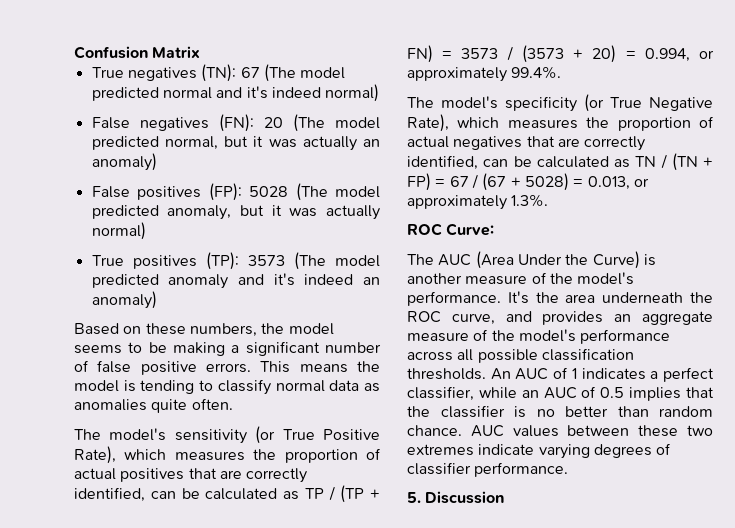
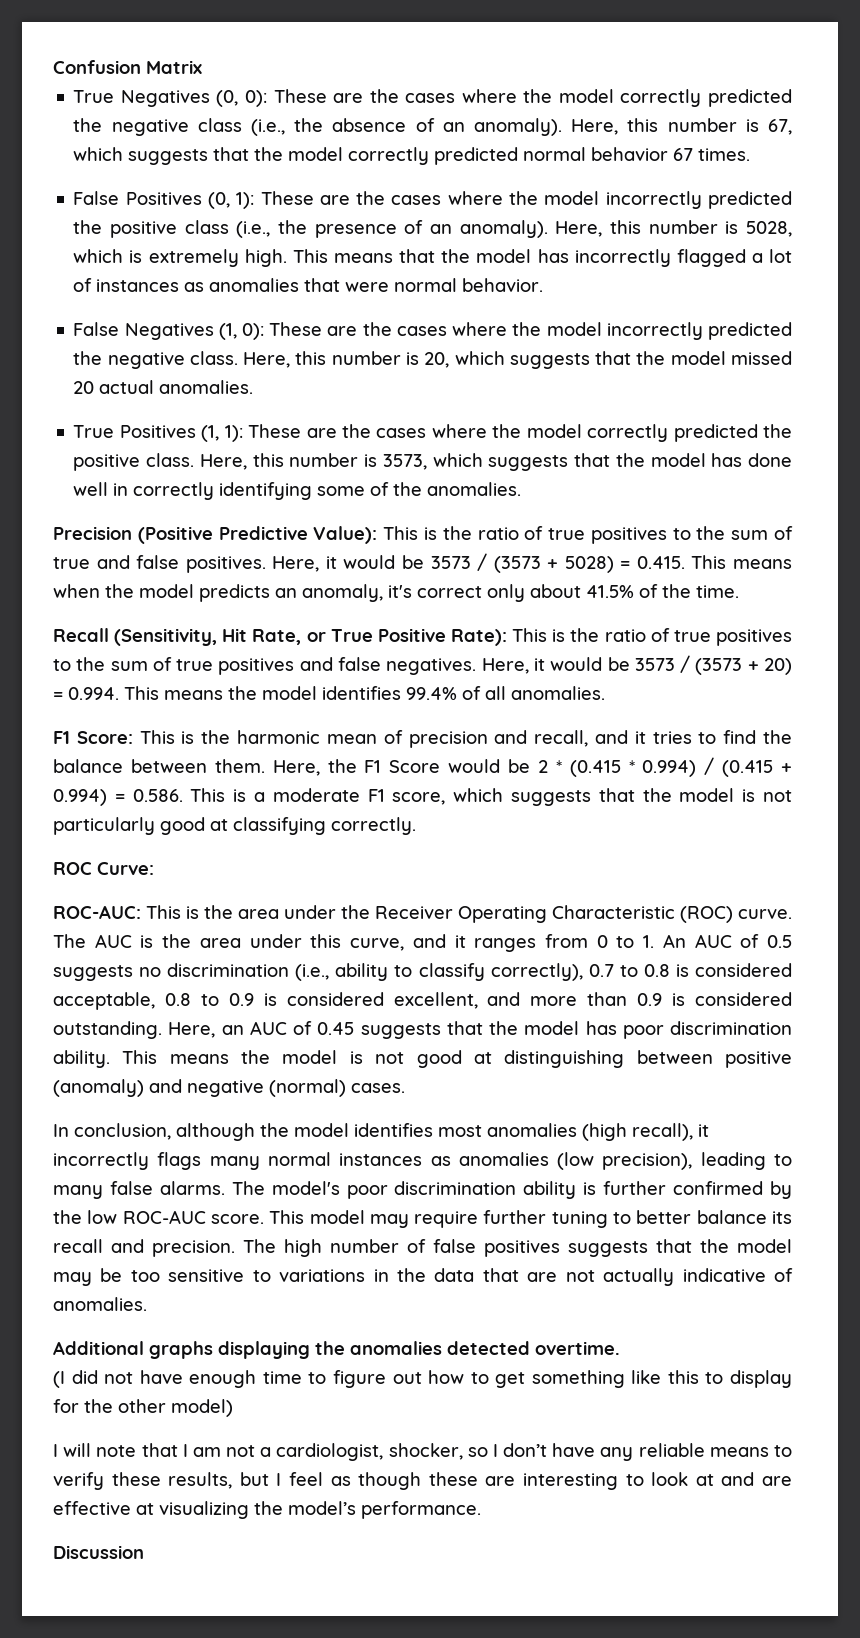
- True negatives (TN): 67 (The model predicted normal and it's indeed normal)
- False negatives (FN): 20 (The model predicted normal, but it was actually an anomaly)
- False positives (FP): 5028 (The model predicted anomaly, but it was actually normal)
- True positives (TP): 3573 (The model predicted anomaly and it's indeed an anomaly)
- Based on these numbers, the model seems to be making a significant number of false positive errors. This means the model is tending to classify normal data as anomalies quite often.
- The model's sensitivity (or True Positive Rate), which measures the proportion of actual positives that are correctly identified, can be calculated as TP / (TP + FN) = 3573 / (3573 + 20) = 0.994, or approximately 99.4%.
- The model's specificity (or True Negative Rate), which measures the proportion of actual negatives that are correctly identified, can be calculated as TN / (TN + FP) = 67 / (67 + 5028) = 0.013, or approximately 1.3%.
+ True Negatives (0, 0): These are the cases where the model correctly predicted the negative class (i.e., the absence of an anomaly). Here, this number is 67, which suggests that the model correctly predicted normal behavior 67 times.
+ False Positives (0, 1): These are the cases where the model incorrectly predicted the positive class (i.e., the presence of an anomaly). Here, this number is 5028, which is extremely high. This means that the model has incorrectly flagged a lot of instances as anomalies that were normal behavior.
+ False Negatives (1, 0): These are the cases where the model incorrectly predicted the negative class. Here, this number is 20, which suggests that the model missed 20 actual anomalies.
+ True Positives (1, 1): These are the cases where the model correctly predicted the positive class. Here, this number is 3573, which suggests that the model has done well in correctly identifying some of the anomalies.
+ Precision (Positive Predictive Value): This is the ratio of true positives to the sum of true and false positives. Here, it would be 3573 / (3573 + 5028) = 0.415. This means when the model predicts an anomaly, it's correct only about 41.5% of the time.
+ Recall (Sensitivity, Hit Rate, or True Positive Rate): This is the ratio of true positives to the sum of true positives and false negatives. Here, it would be 3573 / (3573 + 20) = 0.994. This means the model identifies 99.4% of all anomalies.
+ F1 Score: This is the harmonic mean of precision and recall, and it tries to find the balance between them. Here, the F1 Score would be 2 * (0.415 * 0.994) / (0.415 + 0.994) = 0.586. This is a moderate F1 score, which suggests that the model is not particularly good at classifying correctly.
  ROC Curve:
- The AUC (Area Under the Curve) is another measure of the model's performance. It's the area underneath the ROC curve, and provides an aggregate measure of the model's performance across all possible classification thresholds. An AUC of 1 indicates a perfect classifier, while an AUC of 0.5 implies that the classifier is no better than random chance. AUC values between these two extremes indicate varying degrees of classifier performance.
- 5. Discussion
+ ROC-AUC: This is the area under the Receiver Operating Characteristic (ROC) curve. The AUC is the area under this curve, and it ranges from 0 to 1. An AUC of 0.5 suggests no discrimination (i.e., ability to classify correctly), 0.7 to 0.8 is considered acceptable, 0.8 to 0.9 is considered excellent, and more than 0.9 is considered outstanding. Here, an AUC of 0.45 suggests that the model has poor discrimination ability. This means the model is not good at distinguishing between positive (anomaly) and negative (normal) cases.
+ In conclusion, although the model identifies most anomalies (high recall), it incorrectly flags many normal instances as anomalies (low precision), leading to many false alarms. The model's poor discrimination ability is further confirmed by the low ROC-AUC score. This model may require further tuning to better balance its recall and precision. The high number of false positives suggests that the model may be too sensitive to variations in the data that are not actually indicative of anomalies.
+ Additional graphs displaying the anomalies detected overtime.
+ (I did not have enough time to figure out how to get something like this to display for the other model)
+ I will note that I am not a cardiologist, shocker, so I don’t have any reliable means to verify these results, but I feel as though these are interesting to look at and are effective at visualizing the model’s performance.
+ Discussion

